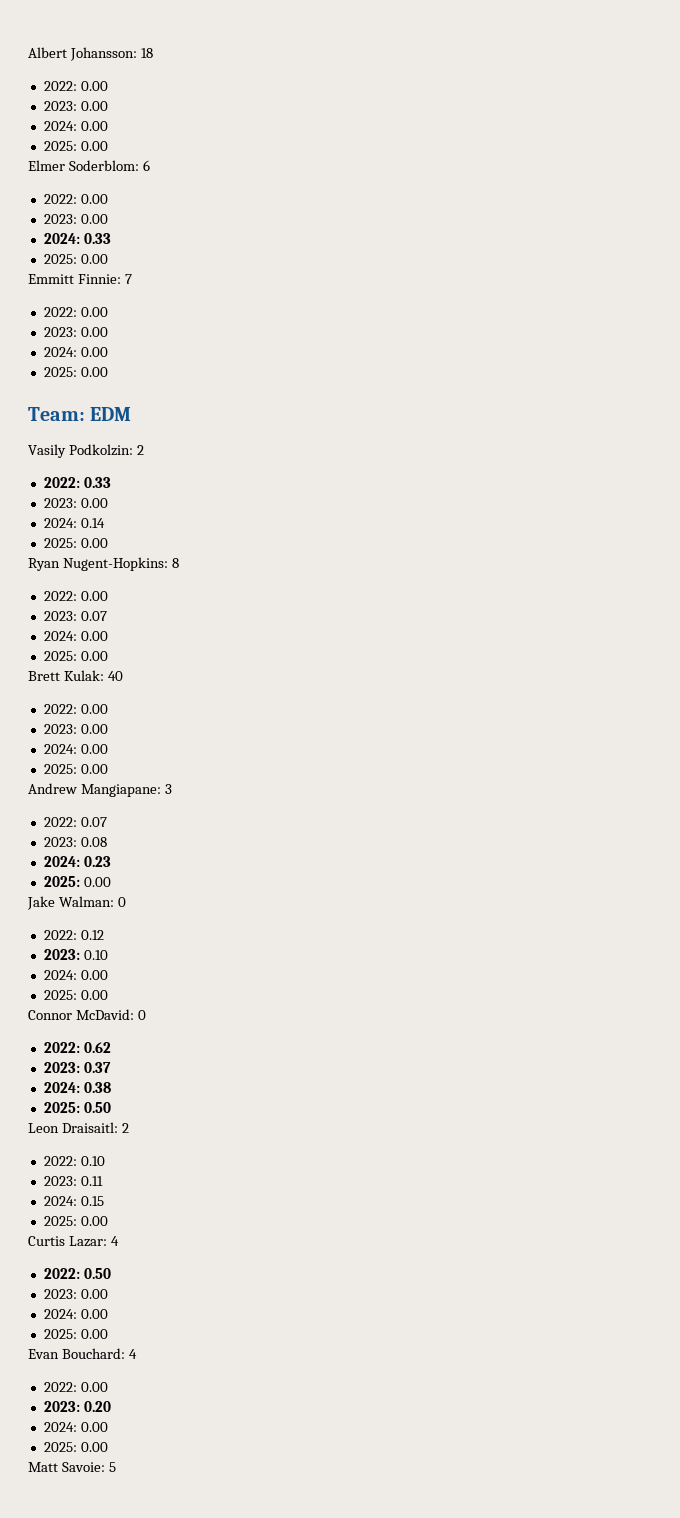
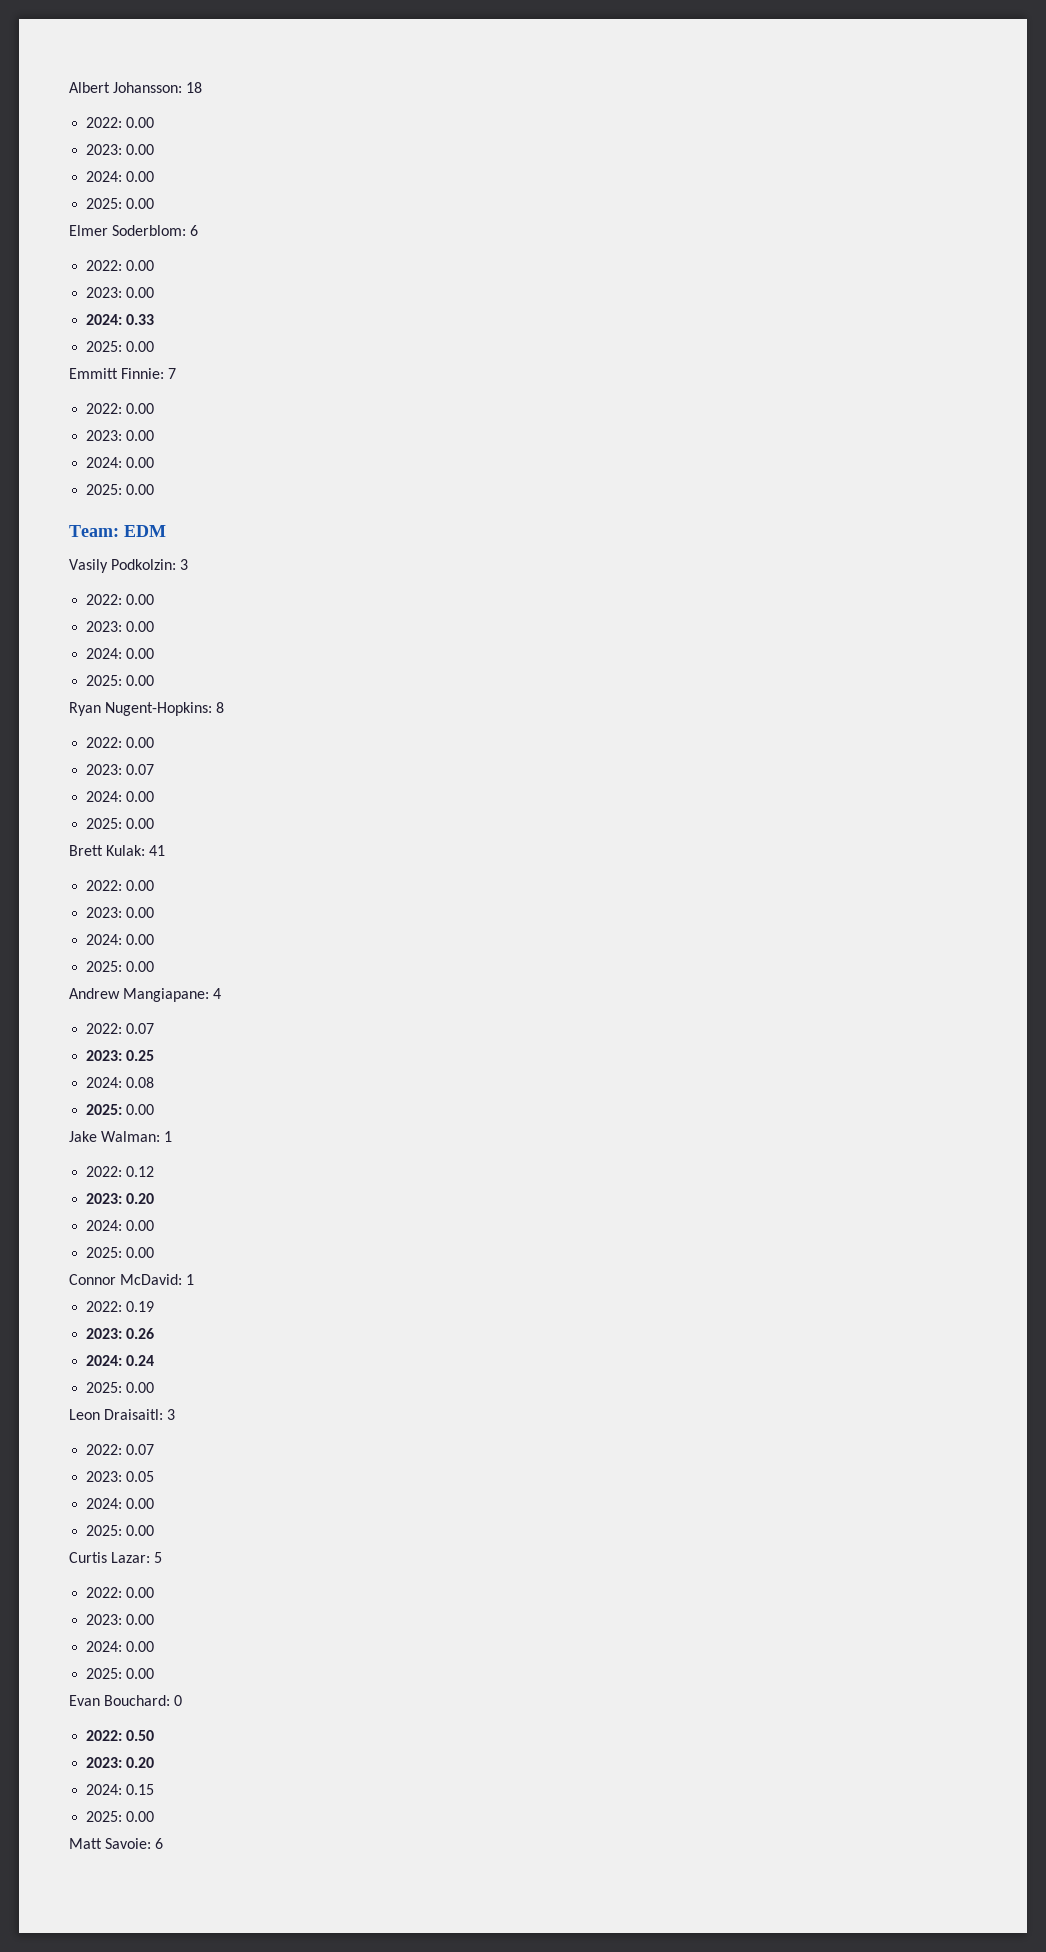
- Vasily Podkolzin: 2
- 2022: 0.33
+ Vasily Podkolzin: 3
+ 2022: 0.00
  2023: 0.00
- 2024: 0.14
+ 2024: 0.00
- Brett Kulak: 40
+ Brett Kulak: 41
- Andrew Mangiapane: 3
+ Andrew Mangiapane: 4
  2022: 0.07
- 2023: 0.08
- 2024: 0.23
+ 2023: 0.25
+ 2024: 0.08
- Jake Walman: 0
+ Jake Walman: 1
  2022: 0.12
- 2023: 0.10
+ 2023: 0.20
- Connor McDavid: 0
- 2022: 0.62
- 2023: 0.37
- 2024: 0.38
- 2025: 0.50
+ Connor McDavid: 1
+ 2022: 0.19
+ 2023: 0.26
+ 2024: 0.24
+ 2025: 0.00
- Leon Draisaitl: 2
- 2022: 0.10
- 2023: 0.11
- 2024: 0.15
+ Leon Draisaitl: 3
+ 2022: 0.07
+ 2023: 0.05
+ 2024: 0.00
- Curtis Lazar: 4
- 2022: 0.50
+ Curtis Lazar: 5
+ 2022: 0.00
- Evan Bouchard: 4
- 2022: 0.00
+ Evan Bouchard: 0
+ 2022: 0.50
  2023: 0.20
- 2024: 0.00
+ 2024: 0.15
- Matt Savoie: 5
+ Matt Savoie: 6

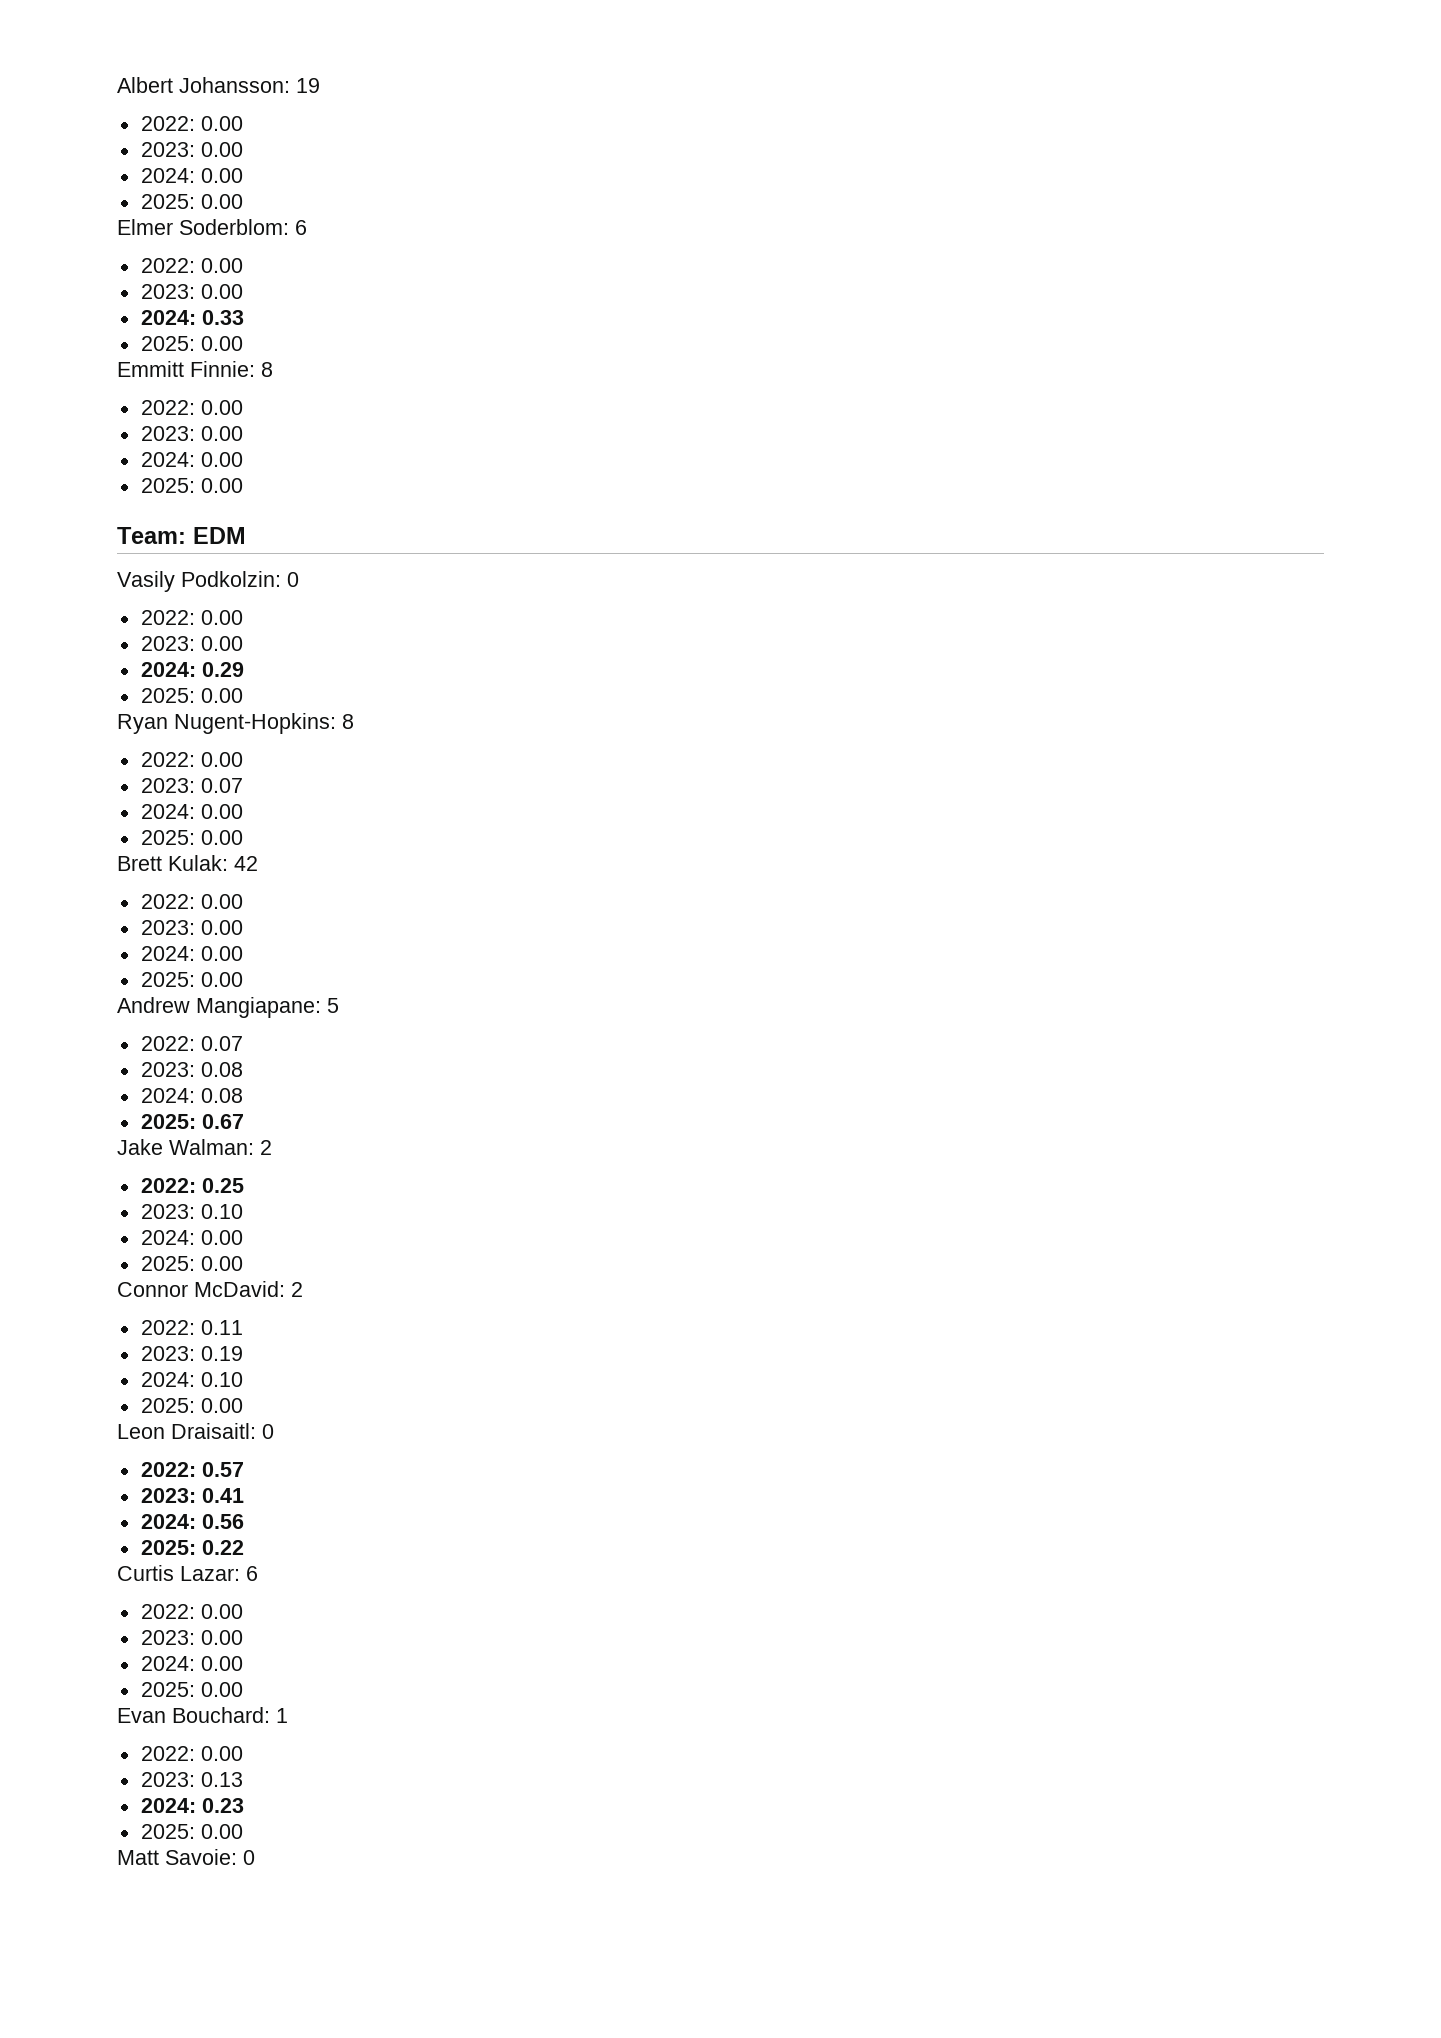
- Albert Johansson: 18
+ Albert Johansson: 19
- Emmitt Finnie: 7
+ Emmitt Finnie: 8
- Vasily Podkolzin: 3
+ Vasily Podkolzin: 0
  2022: 0.00
  2023: 0.00
- 2024: 0.00
+ 2024: 0.29
- Brett Kulak: 41
+ Brett Kulak: 42
- Andrew Mangiapane: 4
+ Andrew Mangiapane: 5
  2022: 0.07
- 2023: 0.25
+ 2023: 0.08
  2024: 0.08
- 2025: 0.00
+ 2025: 0.67
- Jake Walman: 1
- 2022: 0.12
- 2023: 0.20
+ Jake Walman: 2
+ 2022: 0.25
+ 2023: 0.10
- Connor McDavid: 1
- 2022: 0.19
+ Connor McDavid: 2
+ 2022: 0.11
+ 2023: 0.19
- 2023: 0.26
- 2024: 0.24
+ 2024: 0.10
- Leon Draisaitl: 3
- 2022: 0.07
- 2023: 0.05
- 2024: 0.00
- 2025: 0.00
+ Leon Draisaitl: 0
+ 2022: 0.57
+ 2023: 0.41
+ 2024: 0.56
+ 2025: 0.22
- Curtis Lazar: 5
+ Curtis Lazar: 6
- Evan Bouchard: 0
- 2022: 0.50
- 2023: 0.20
- 2024: 0.15
+ Evan Bouchard: 1
+ 2022: 0.00
+ 2023: 0.13
+ 2024: 0.23
- Matt Savoie: 6
+ Matt Savoie: 0

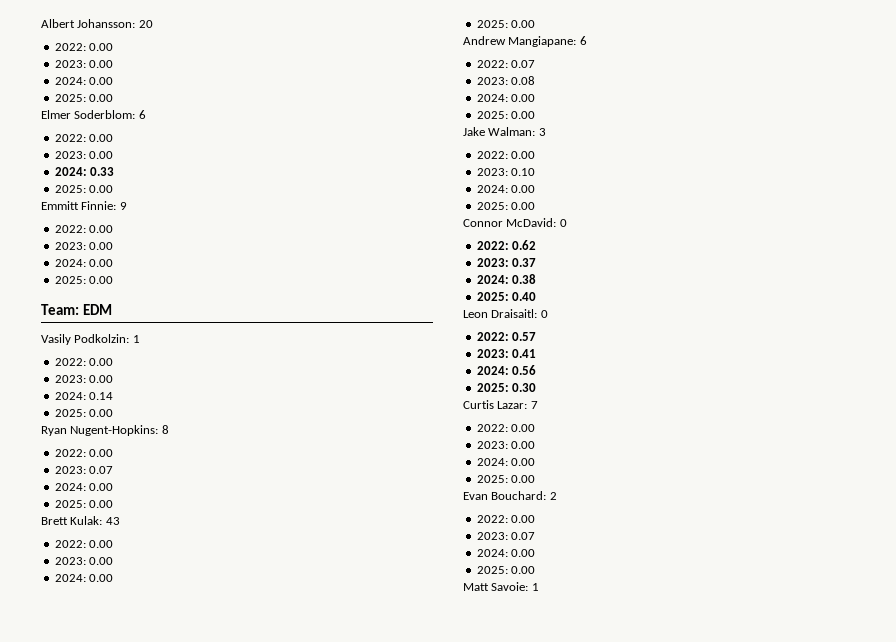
- Albert Johansson: 19
+ Albert Johansson: 20
- Emmitt Finnie: 8
+ Emmitt Finnie: 9
- Vasily Podkolzin: 0
+ Vasily Podkolzin: 1
  2022: 0.00
  2023: 0.00
- 2024: 0.29
+ 2024: 0.14
- Brett Kulak: 42
+ Brett Kulak: 43
- Andrew Mangiapane: 5
+ Andrew Mangiapane: 6
  2023: 0.08
- 2024: 0.08
- 2025: 0.67
+ 2024: 0.00
+ 2025: 0.00
- Jake Walman: 2
- 2022: 0.25
+ Jake Walman: 3
+ 2022: 0.00
- Connor McDavid: 2
- 2022: 0.11
- 2023: 0.19
- 2024: 0.10
- 2025: 0.00
+ Connor McDavid: 0
+ 2022: 0.62
+ 2023: 0.37
+ 2024: 0.38
+ 2025: 0.40
- 2025: 0.22
+ 2025: 0.30
- Curtis Lazar: 6
+ Curtis Lazar: 7
- Evan Bouchard: 1
+ Evan Bouchard: 2
  2022: 0.00
- 2023: 0.13
- 2024: 0.23
+ 2023: 0.07
+ 2024: 0.00
- Matt Savoie: 0
+ Matt Savoie: 1

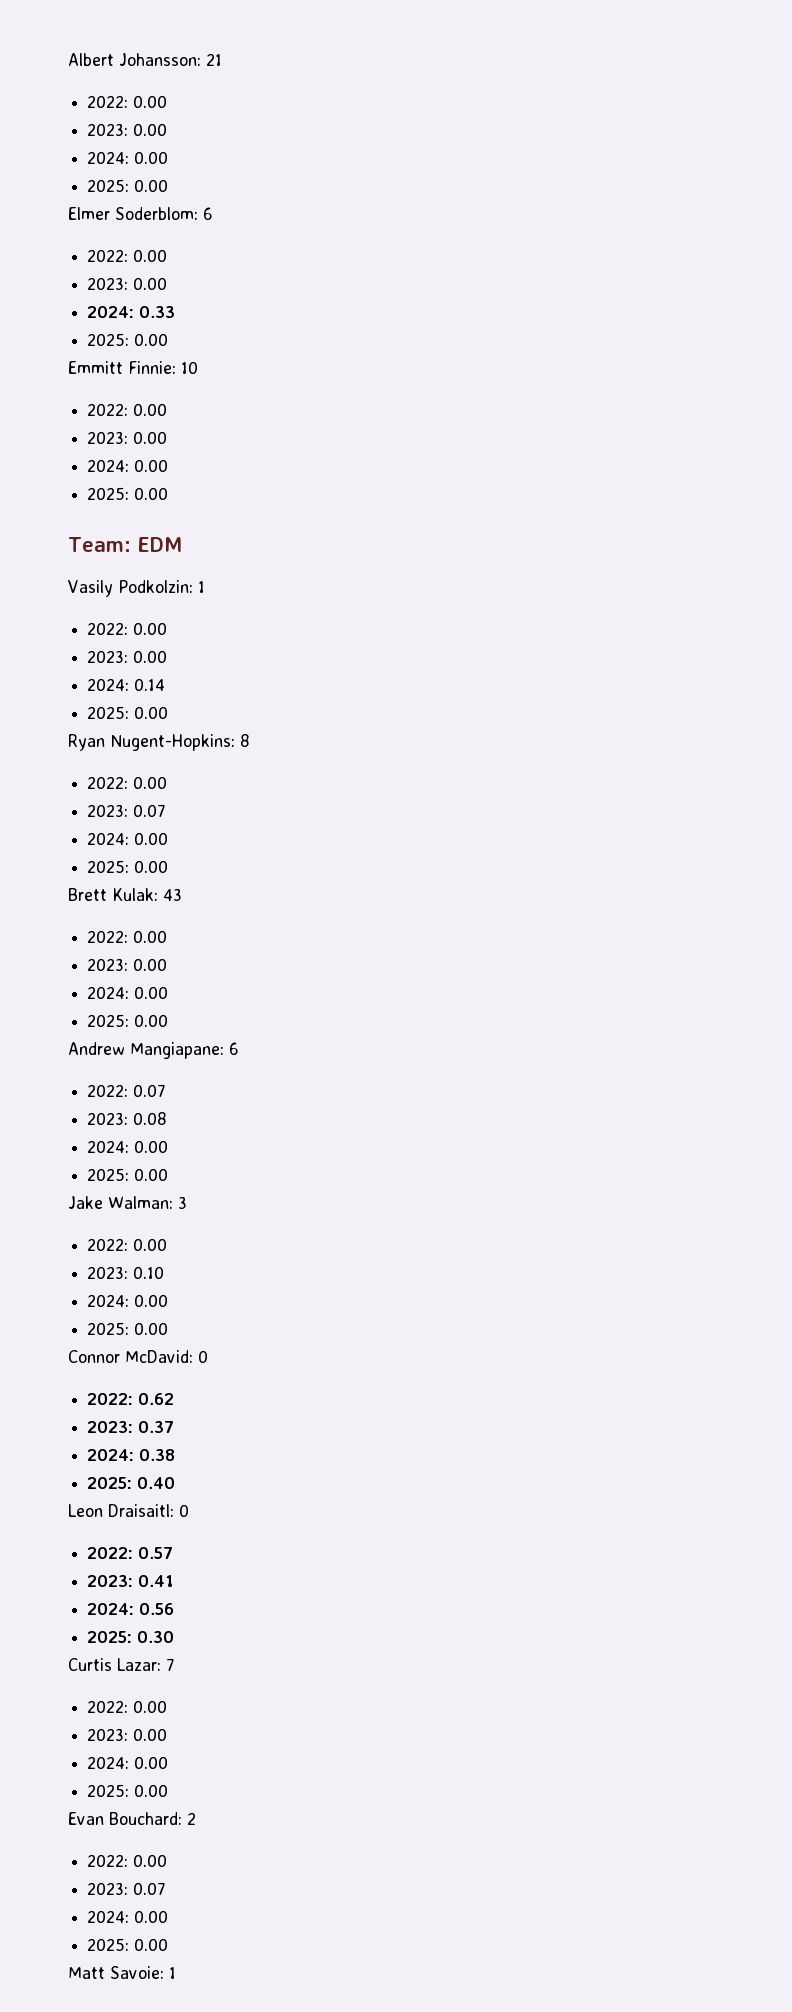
- Albert Johansson: 20
+ Albert Johansson: 21
- Emmitt Finnie: 9
+ Emmitt Finnie: 10

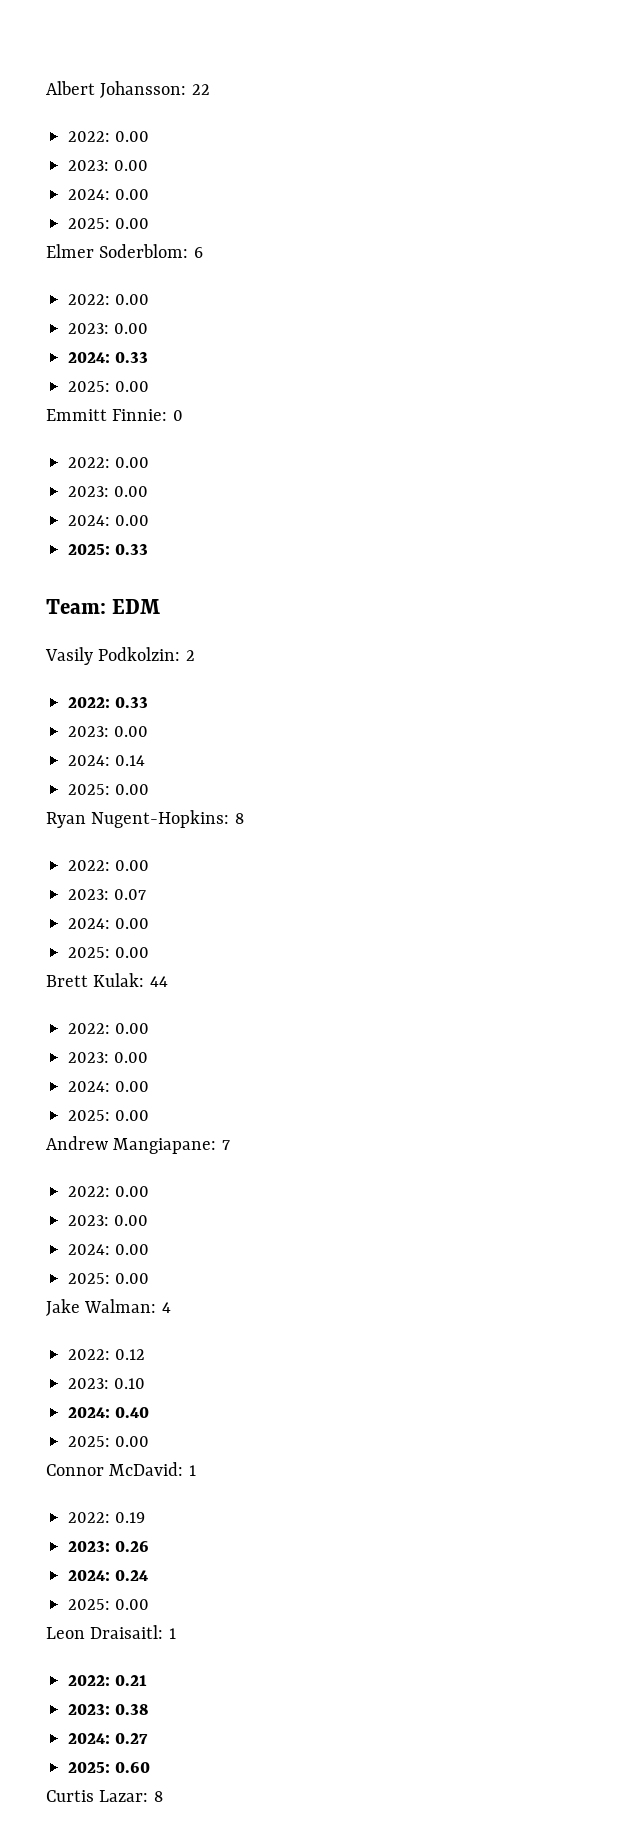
- Albert Johansson: 21
+ Albert Johansson: 22
- Emmitt Finnie: 10
+ Emmitt Finnie: 0
  2022: 0.00
  2023: 0.00
  2024: 0.00
- 2025: 0.00
+ 2025: 0.33
- Vasily Podkolzin: 1
- 2022: 0.00
+ Vasily Podkolzin: 2
+ 2022: 0.33
- Brett Kulak: 43
+ Brett Kulak: 44
- Andrew Mangiapane: 6
- 2022: 0.07
- 2023: 0.08
- 2024: 0.00
- 2025: 0.00
- Jake Walman: 3
- 2022: 0.00
- 2023: 0.10
- 2024: 0.00
- 2025: 0.00
- Connor McDavid: 0
- 2022: 0.62
- 2023: 0.37
- 2024: 0.38
- 2025: 0.40
- Leon Draisaitl: 0
- 2022: 0.57
- 2023: 0.41
- 2024: 0.56
- 2025: 0.30
- Curtis Lazar: 7
+ Andrew Mangiapane: 7
- Evan Bouchard: 2
- 2022: 0.00
- 2023: 0.07
- 2024: 0.00
+ Jake Walman: 4
+ 2022: 0.12
+ 2023: 0.10
+ 2024: 0.40
  2025: 0.00
- Matt Savoie: 1
+ Connor McDavid: 1
+ 2022: 0.19
+ 2023: 0.26
+ 2024: 0.24
+ 2025: 0.00
+ Leon Draisaitl: 1
+ 2022: 0.21
+ 2023: 0.38
+ 2024: 0.27
+ 2025: 0.60
+ Curtis Lazar: 8

